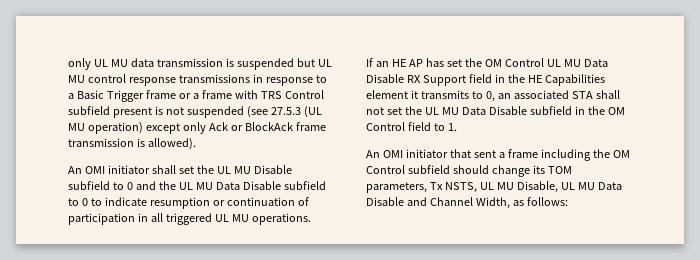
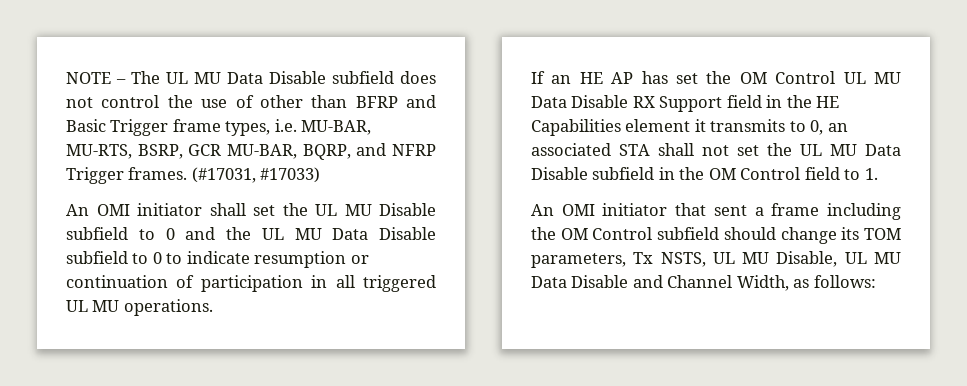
- only UL MU data transmission is suspended but UL MU control response transmissions in response to a Basic Trigger frame or a frame with TRS Control subfield present is not suspended (see 27.5.3 (UL MU operation) except only Ack or BlockAck frame transmission is allowed).
+ NOTE – The UL MU Data Disable subfield does not control the use of other than BFRP and Basic Trigger frame types, i.e. MU-BAR, MU-RTS, BSRP, GCR MU-BAR, BQRP, and NFRP Trigger frames. (#17031, #17033)

